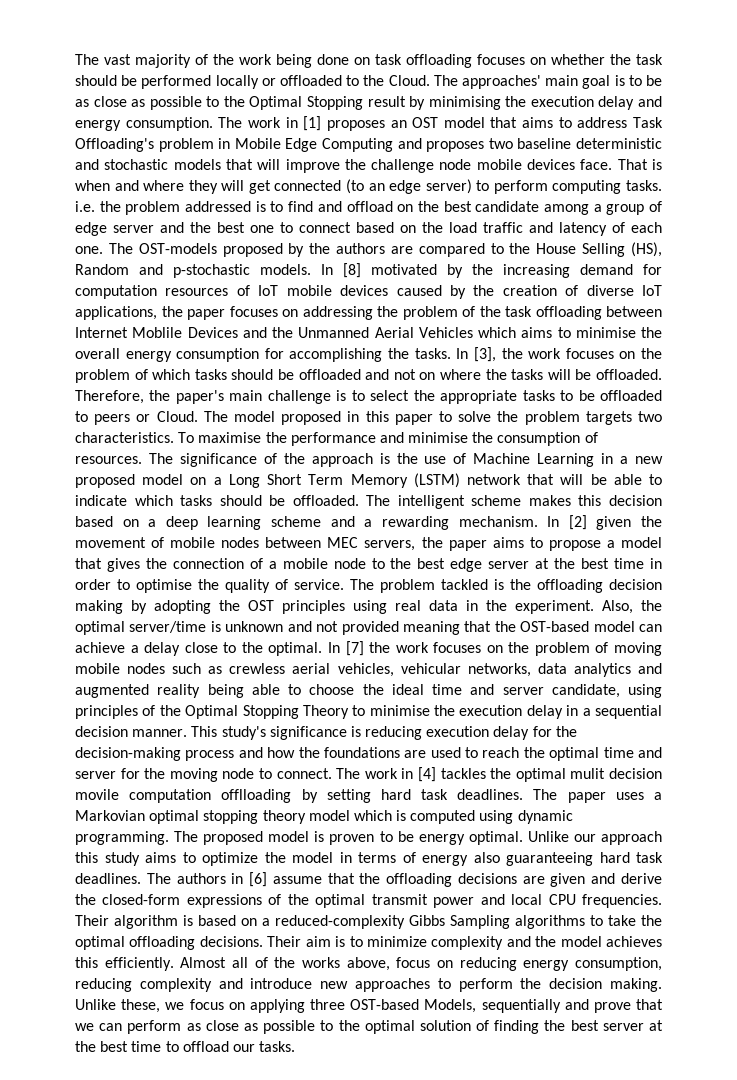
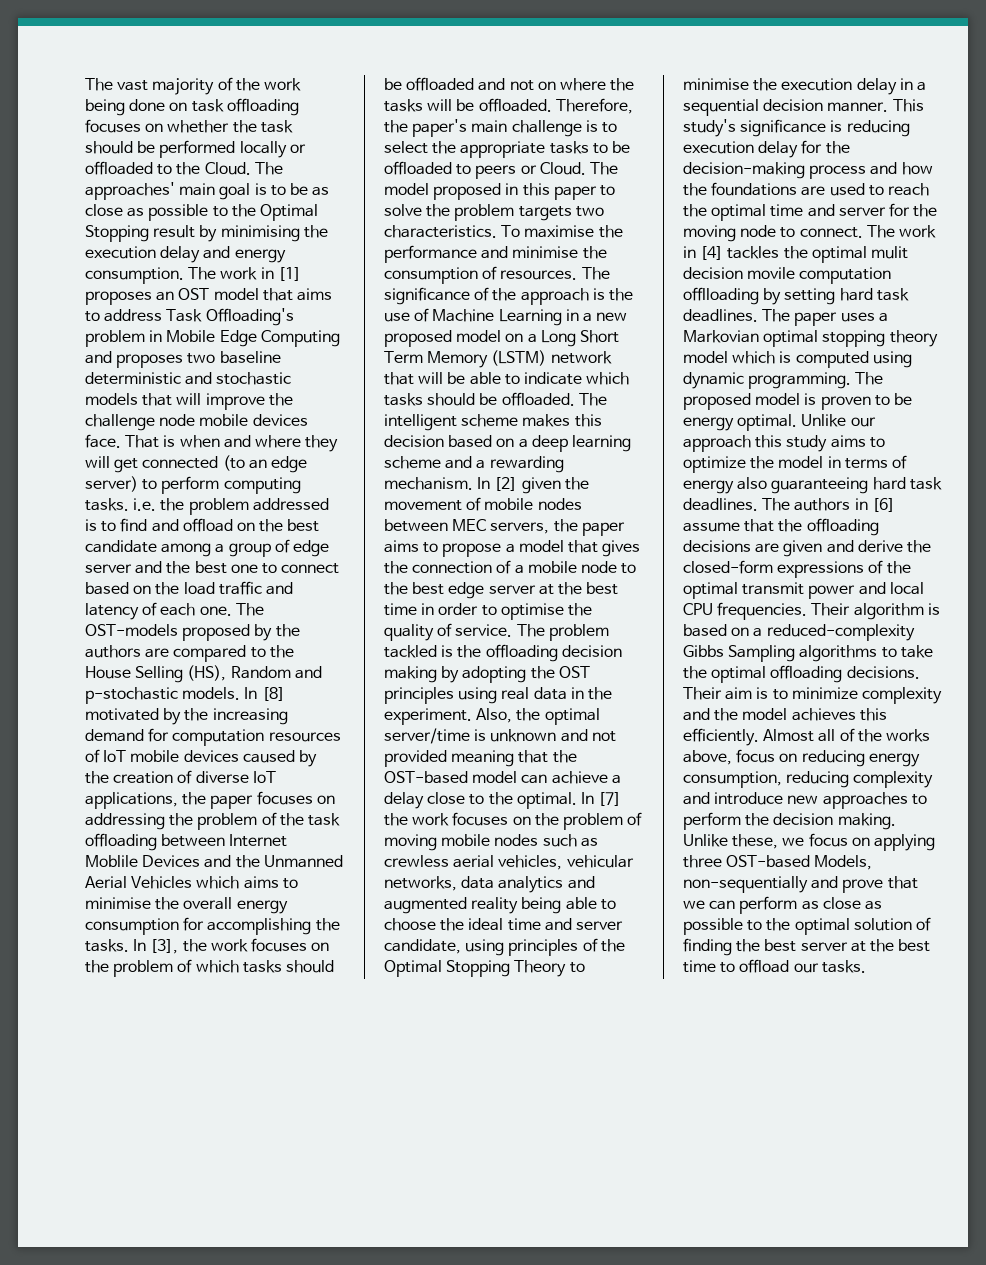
- Unlike these, we focus on applying three OST-based Models, sequentially and prove that we can perform as close as possible to the optimal solution of finding the best server at the best time to offload our tasks.
+ Unlike these, we focus on applying three OST-based Models, non-sequentially and prove that we can perform as close as possible to the optimal solution of finding the best server at the best time to offload our tasks.

